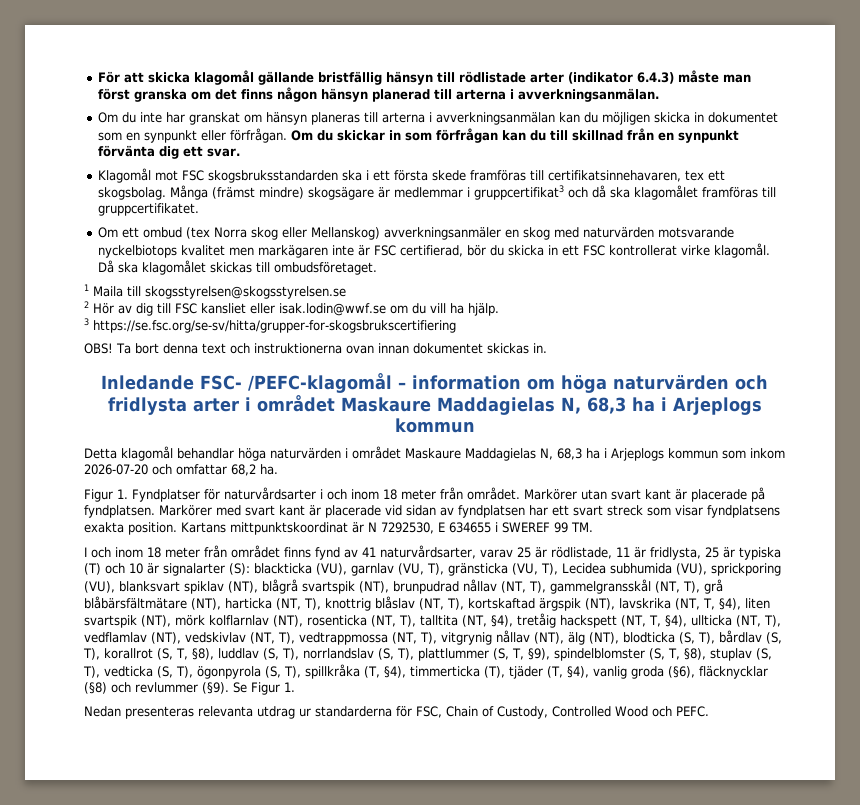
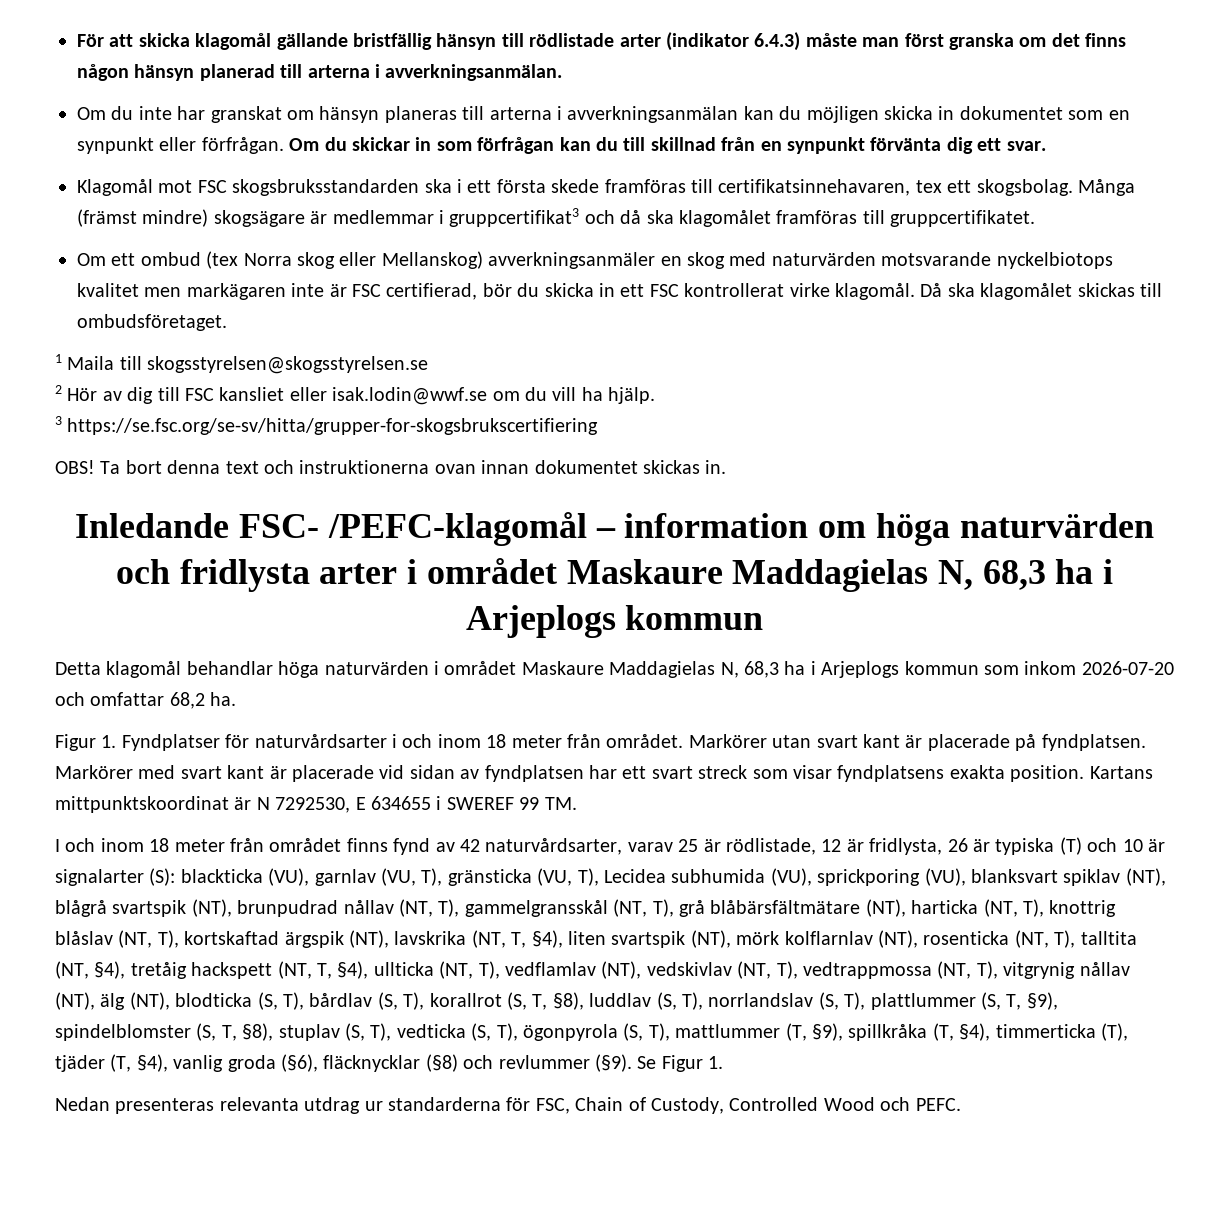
- I och inom 18 meter från området finns fynd av 41 naturvårdsarter, varav 25 är rödlistade, 11 är fridlysta, 25 är typiska (T) och 10 är signalarter (S):
+ I och inom 18 meter från området finns fynd av 42 naturvårdsarter, varav 25 är rödlistade, 12 är fridlysta, 26 är typiska (T) och 10 är signalarter (S):
- blackticka (VU), garnlav (VU, T), gränsticka (VU, T), Lecidea subhumida (VU), sprickporing (VU), blanksvart spiklav (NT), blågrå svartspik (NT), brunpudrad nållav (NT, T), gammelgransskål (NT, T), grå blåbärsfältmätare (NT), harticka (NT, T), knottrig blåslav (NT, T), kortskaftad ärgspik (NT), lavskrika (NT, T, §4), liten svartspik (NT), mörk kolflarnlav (NT), rosenticka (NT, T), talltita (NT, §4), tretåig hackspett (NT, T, §4), ullticka (NT, T), vedflamlav (NT), vedskivlav (NT, T), vedtrappmossa (NT, T), vitgrynig nållav (NT), älg (NT), blodticka (S, T), bårdlav (S, T), korallrot (S, T, §8), luddlav (S, T), norrlandslav (S, T), plattlummer (S, T, §9), spindelblomster (S, T, §8), stuplav (S, T), vedticka (S, T), ögonpyrola (S, T), spillkråka (T, §4), timmerticka (T), tjäder (T, §4), vanlig groda (§6), fläcknycklar (§8) och revlummer (§9).
+ blackticka (VU), garnlav (VU, T), gränsticka (VU, T), Lecidea subhumida (VU), sprickporing (VU), blanksvart spiklav (NT), blågrå svartspik (NT), brunpudrad nållav (NT, T), gammelgransskål (NT, T), grå blåbärsfältmätare (NT), harticka (NT, T), knottrig blåslav (NT, T), kortskaftad ärgspik (NT), lavskrika (NT, T, §4), liten svartspik (NT), mörk kolflarnlav (NT), rosenticka (NT, T), talltita (NT, §4), tretåig hackspett (NT, T, §4), ullticka (NT, T), vedflamlav (NT), vedskivlav (NT, T), vedtrappmossa (NT, T), vitgrynig nållav (NT), älg (NT), blodticka (S, T), bårdlav (S, T), korallrot (S, T, §8), luddlav (S, T), norrlandslav (S, T), plattlummer (S, T, §9), spindelblomster (S, T, §8), stuplav (S, T), vedticka (S, T), ögonpyrola (S, T), mattlummer (T, §9), spillkråka (T, §4), timmerticka (T), tjäder (T, §4), vanlig groda (§6), fläcknycklar (§8) och revlummer (§9).

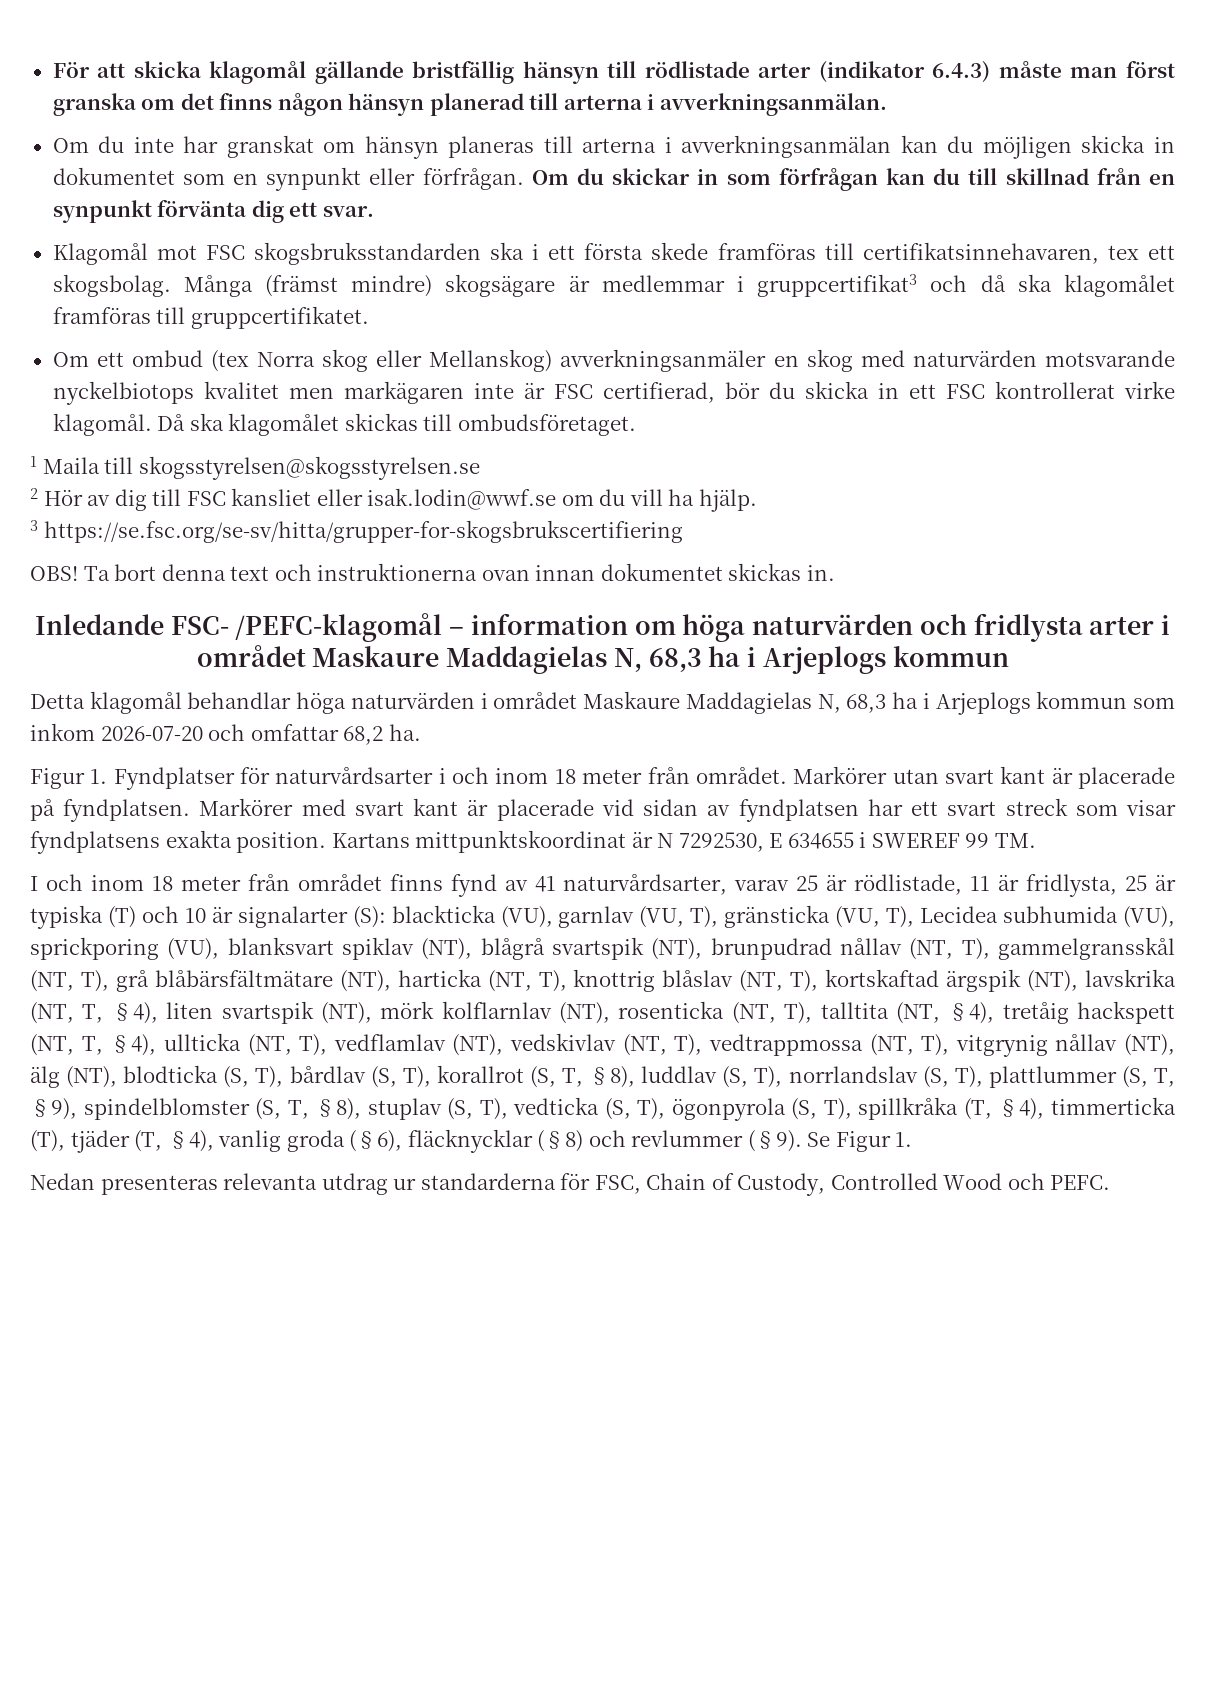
- I och inom 18 meter från området finns fynd av 42 naturvårdsarter, varav 25 är rödlistade, 12 är fridlysta, 26 är typiska (T) och 10 är signalarter (S):
+ I och inom 18 meter från området finns fynd av 41 naturvårdsarter, varav 25 är rödlistade, 11 är fridlysta, 25 är typiska (T) och 10 är signalarter (S):
- blackticka (VU), garnlav (VU, T), gränsticka (VU, T), Lecidea subhumida (VU), sprickporing (VU), blanksvart spiklav (NT), blågrå svartspik (NT), brunpudrad nållav (NT, T), gammelgransskål (NT, T), grå blåbärsfältmätare (NT), harticka (NT, T), knottrig blåslav (NT, T), kortskaftad ärgspik (NT), lavskrika (NT, T, §4), liten svartspik (NT), mörk kolflarnlav (NT), rosenticka (NT, T), talltita (NT, §4), tretåig hackspett (NT, T, §4), ullticka (NT, T), vedflamlav (NT), vedskivlav (NT, T), vedtrappmossa (NT, T), vitgrynig nållav (NT), älg (NT), blodticka (S, T), bårdlav (S, T), korallrot (S, T, §8), luddlav (S, T), norrlandslav (S, T), plattlummer (S, T, §9), spindelblomster (S, T, §8), stuplav (S, T), vedticka (S, T), ögonpyrola (S, T), mattlummer (T, §9), spillkråka (T, §4), timmerticka (T), tjäder (T, §4), vanlig groda (§6), fläcknycklar (§8) och revlummer (§9).
+ blackticka (VU), garnlav (VU, T), gränsticka (VU, T), Lecidea subhumida (VU), sprickporing (VU), blanksvart spiklav (NT), blågrå svartspik (NT), brunpudrad nållav (NT, T), gammelgransskål (NT, T), grå blåbärsfältmätare (NT), harticka (NT, T), knottrig blåslav (NT, T), kortskaftad ärgspik (NT), lavskrika (NT, T, §4), liten svartspik (NT), mörk kolflarnlav (NT), rosenticka (NT, T), talltita (NT, §4), tretåig hackspett (NT, T, §4), ullticka (NT, T), vedflamlav (NT), vedskivlav (NT, T), vedtrappmossa (NT, T), vitgrynig nållav (NT), älg (NT), blodticka (S, T), bårdlav (S, T), korallrot (S, T, §8), luddlav (S, T), norrlandslav (S, T), plattlummer (S, T, §9), spindelblomster (S, T, §8), stuplav (S, T), vedticka (S, T), ögonpyrola (S, T), spillkråka (T, §4), timmerticka (T), tjäder (T, §4), vanlig groda (§6), fläcknycklar (§8) och revlummer (§9).

